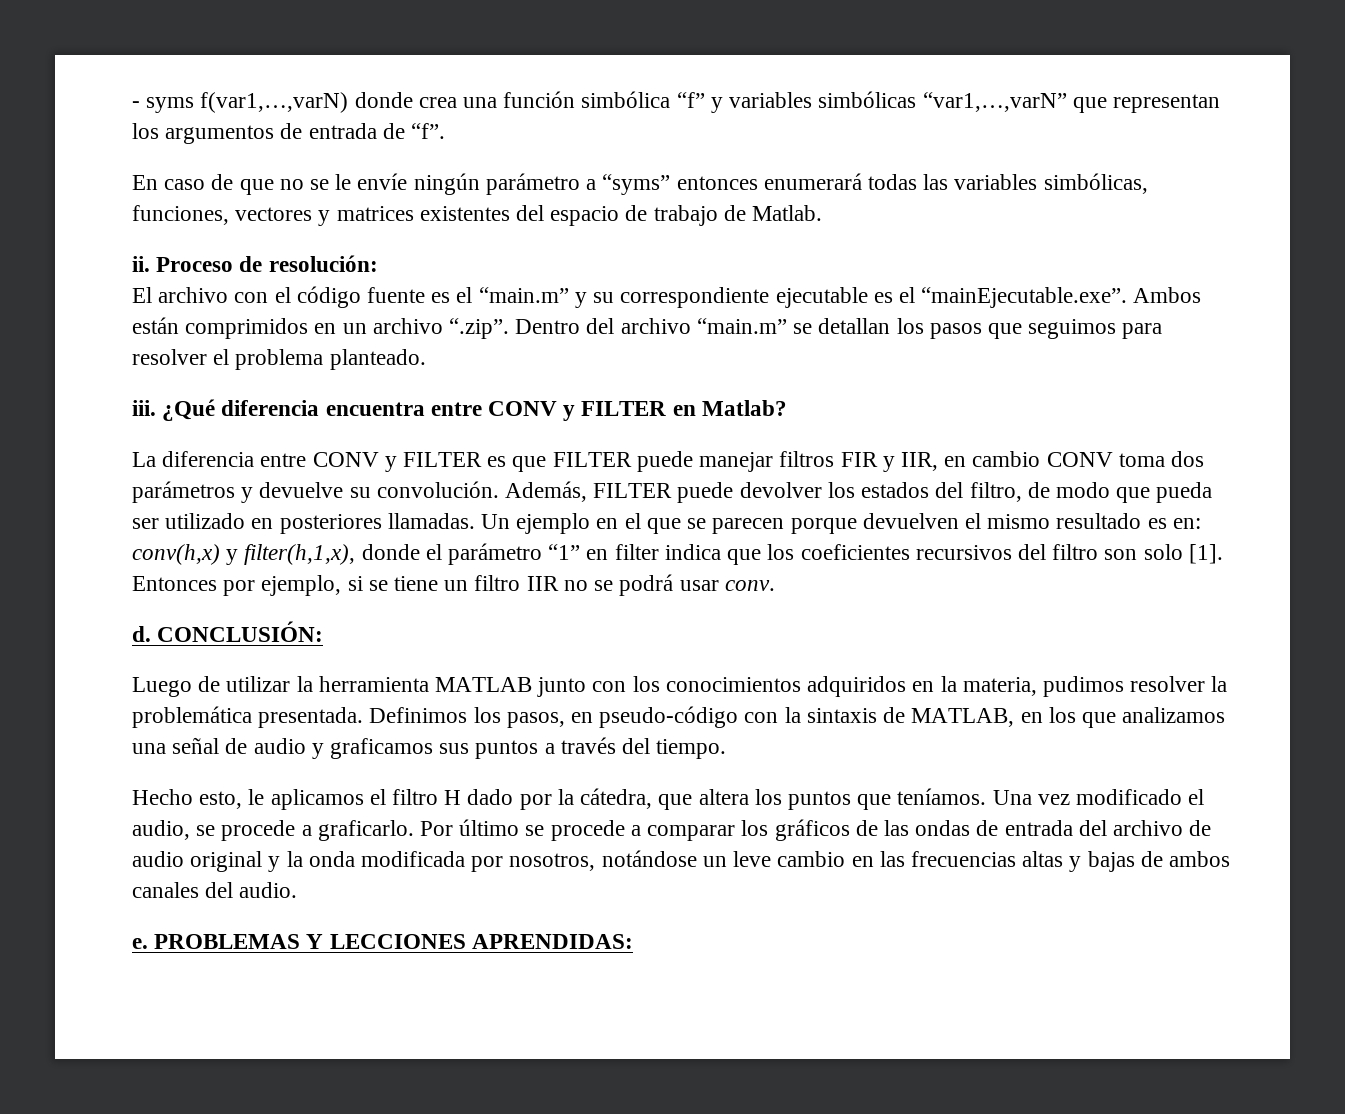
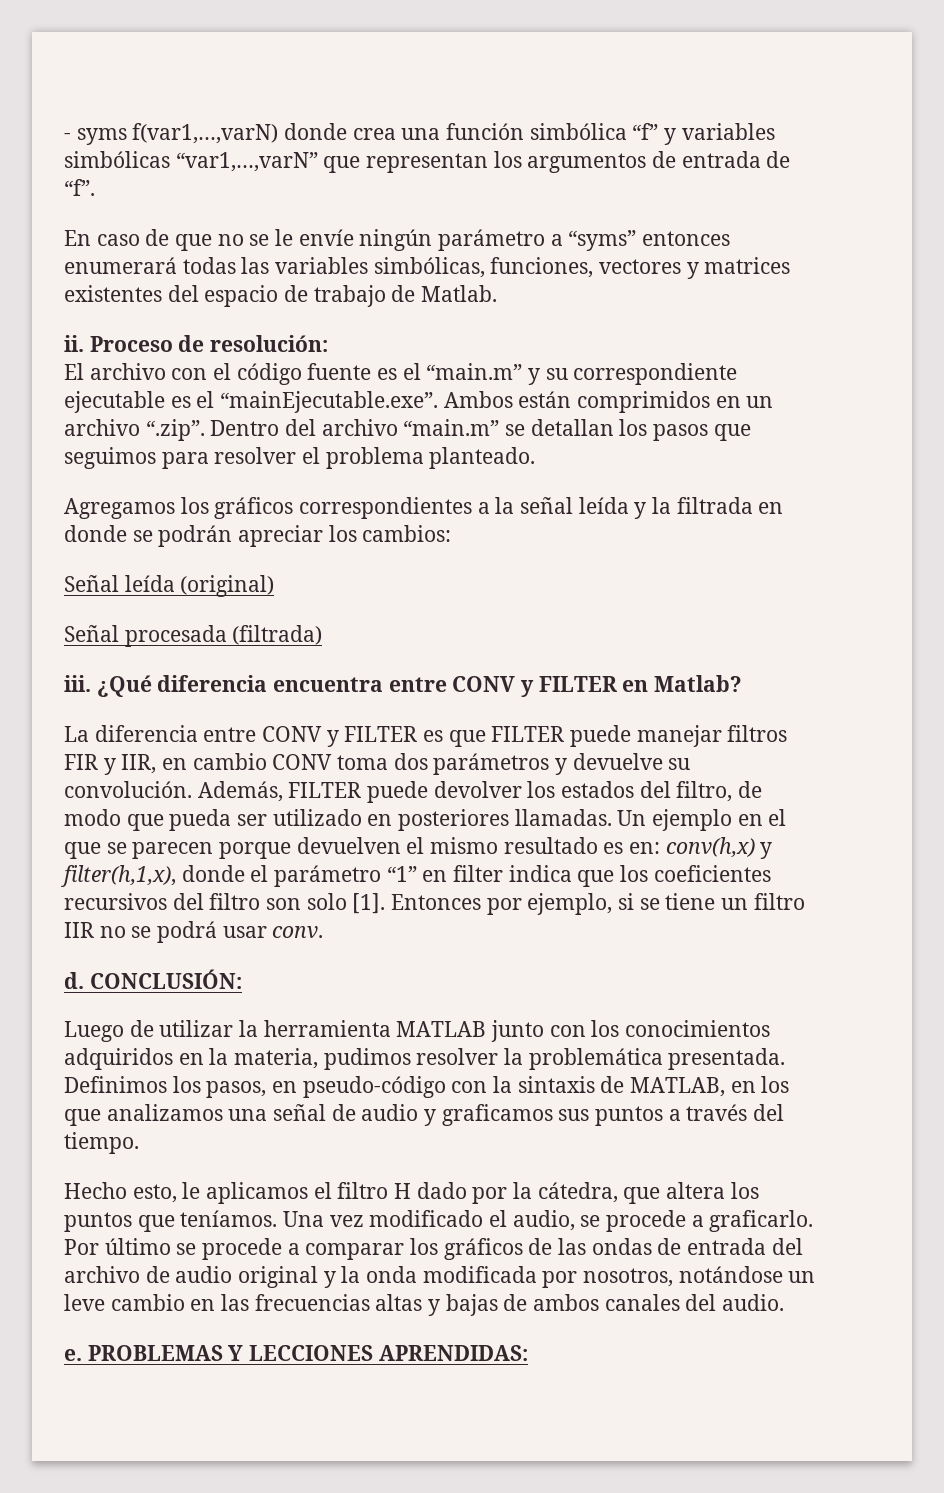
+ Agregamos los gráficos correspondientes a la señal leída y la filtrada en donde se podrán apreciar los cambios:
+ Señal leída (original)
+ Señal procesada (filtrada)

